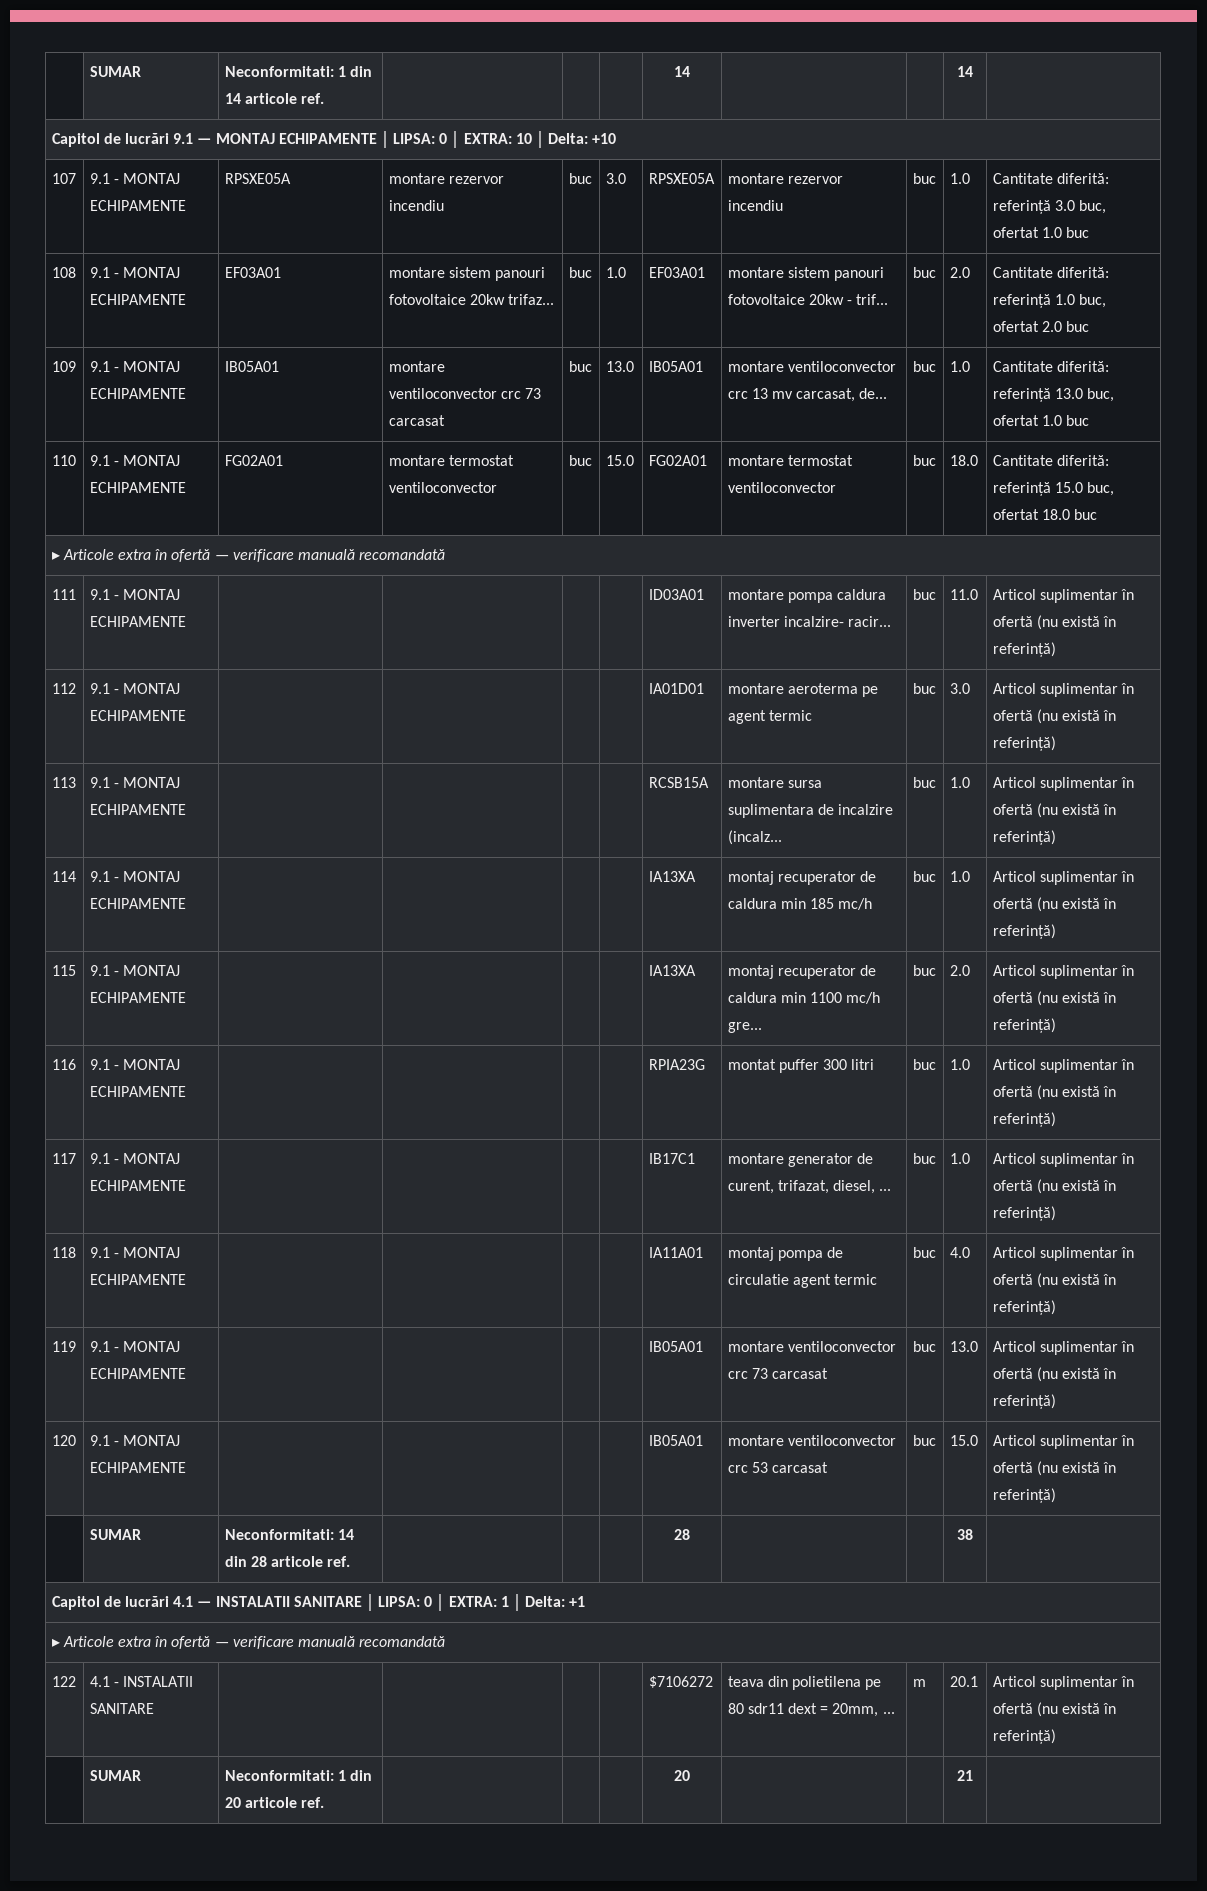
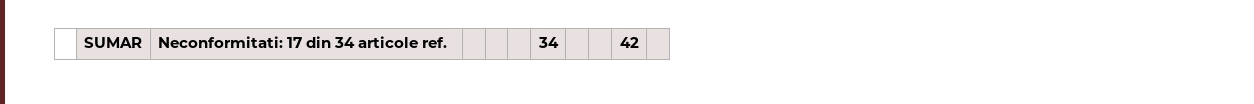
- | SUMAR | Neconformitati: 1 din 14 articole ref. | | | | 14 | | | 14 |
- Capitol de lucrări 9.1 — MONTAJ ECHIPAMENTE │ LIPSA: 0 │ EXTRA: 10 │ Delta: +10
- 107 | 9.1 - MONTAJ ECHIPAMENTE | RPSXE05A | montare rezervor incendiu | buc | 3.0 | RPSXE05A | montare rezervor incendiu | buc | 1.0 | Cantitate diferită: referință 3.0 buc, ofertat 1.0 buc
- 108 | 9.1 - MONTAJ ECHIPAMENTE | EF03A01 | montare sistem panouri fotovoltaice 20kw trifaz... | buc | 1.0 | EF03A01 | montare sistem panouri fotovoltaice 20kw - trif... | buc | 2.0 | Cantitate diferită: referință 1.0 buc, ofertat 2.0 buc
- 109 | 9.1 - MONTAJ ECHIPAMENTE | IB05A01 | montare ventiloconvector crc 73 carcasat | buc | 13.0 | IB05A01 | montare ventiloconvector crc 13 mv carcasat, de... | buc | 1.0 | Cantitate diferită: referință 13.0 buc, ofertat 1.0 buc
- 110 | 9.1 - MONTAJ ECHIPAMENTE | FG02A01 | montare termostat ventiloconvector | buc | 15.0 | FG02A01 | montare termostat ventiloconvector | buc | 18.0 | Cantitate diferită: referință 15.0 buc, ofertat 18.0 buc
- ▸ Articole extra în ofertă — verificare manuală recomandată
- 111 | 9.1 - MONTAJ ECHIPAMENTE | | | | | ID03A01 | montare pompa caldura inverter incalzire- racir... | buc | 11.0 | Articol suplimentar în ofertă (nu există în referință)
- 112 | 9.1 - MONTAJ ECHIPAMENTE | | | | | IA01D01 | montare aeroterma pe agent termic | buc | 3.0 | Articol suplimentar în ofertă (nu există în referință)
- 113 | 9.1 - MONTAJ ECHIPAMENTE | | | | | RCSB15A | montare sursa suplimentara de incalzire (incalz... | buc | 1.0 | Articol suplimentar în ofertă (nu există în referință)
- 114 | 9.1 - MONTAJ ECHIPAMENTE | | | | | IA13XA | montaj recuperator de caldura min 185 mc/h | buc | 1.0 | Articol suplimentar în ofertă (nu există în referință)
- 115 | 9.1 - MONTAJ ECHIPAMENTE | | | | | IA13XA | montaj recuperator de caldura min 1100 mc/h gre... | buc | 2.0 | Articol suplimentar în ofertă (nu există în referință)
- 116 | 9.1 - MONTAJ ECHIPAMENTE | | | | | RPIA23G | montat puffer 300 litri | buc | 1.0 | Articol suplimentar în ofertă (nu există în referință)
- 117 | 9.1 - MONTAJ ECHIPAMENTE | | | | | IB17C1 | montare generator de curent, trifazat, diesel, ... | buc | 1.0 | Articol suplimentar în ofertă (nu există în referință)
- 118 | 9.1 - MONTAJ ECHIPAMENTE | | | | | IA11A01 | montaj pompa de circulatie agent termic | buc | 4.0 | Articol suplimentar în ofertă (nu există în referință)
- 119 | 9.1 - MONTAJ ECHIPAMENTE | | | | | IB05A01 | montare ventiloconvector crc 73 carcasat | buc | 13.0 | Articol suplimentar în ofertă (nu există în referință)
- 120 | 9.1 - MONTAJ ECHIPAMENTE | | | | | IB05A01 | montare ventiloconvector crc 53 carcasat | buc | 15.0 | Articol suplimentar în ofertă (nu există în referință)
- | SUMAR | Neconformitati: 14 din 28 articole ref. | | | | 28 | | | 38 |
- Capitol de lucrări 4.1 — INSTALATII SANITARE │ LIPSA: 0 │ EXTRA: 1 │ Delta: +1
- ▸ Articole extra în ofertă — verificare manuală recomandată
- 122 | 4.1 - INSTALATII SANITARE | | | | | $7106272 | teava din polietilena pe 80 sdr11 dext = 20mm, ... | m | 20.1 | Articol suplimentar în ofertă (nu există în referință)
- | SUMAR | Neconformitati: 1 din 20 articole ref. | | | | 20 | | | 21 |
+ | SUMAR | Neconformitati: 17 din 34 articole ref. | | | | 34 | | | 42 |

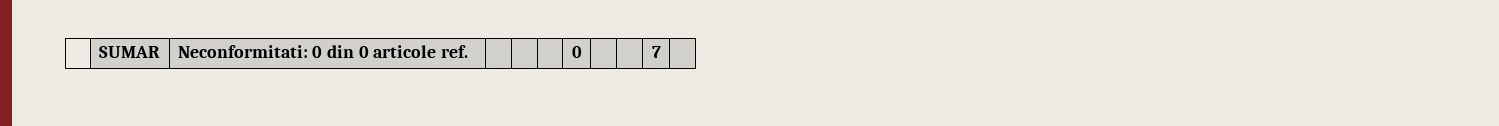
- | SUMAR | Neconformitati: 17 din 34 articole ref. | | | | 34 | | | 42 |
+ | SUMAR | Neconformitati: 0 din 0 articole ref. | | | | 0 | | | 7 |

